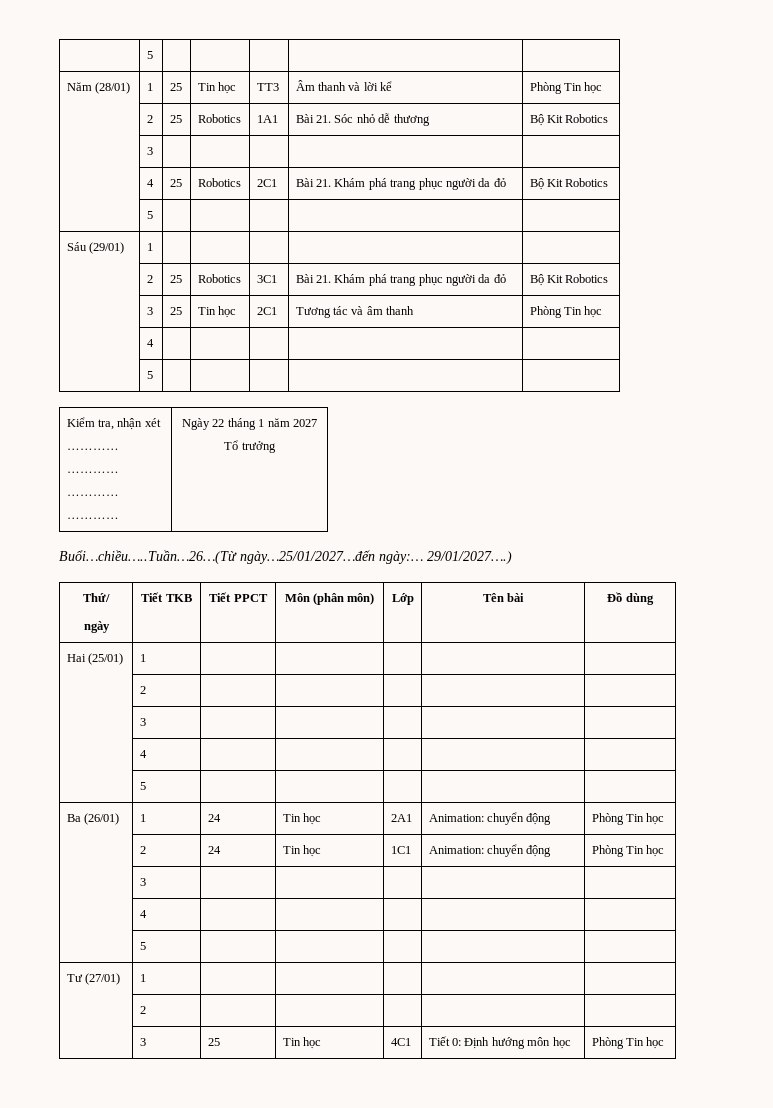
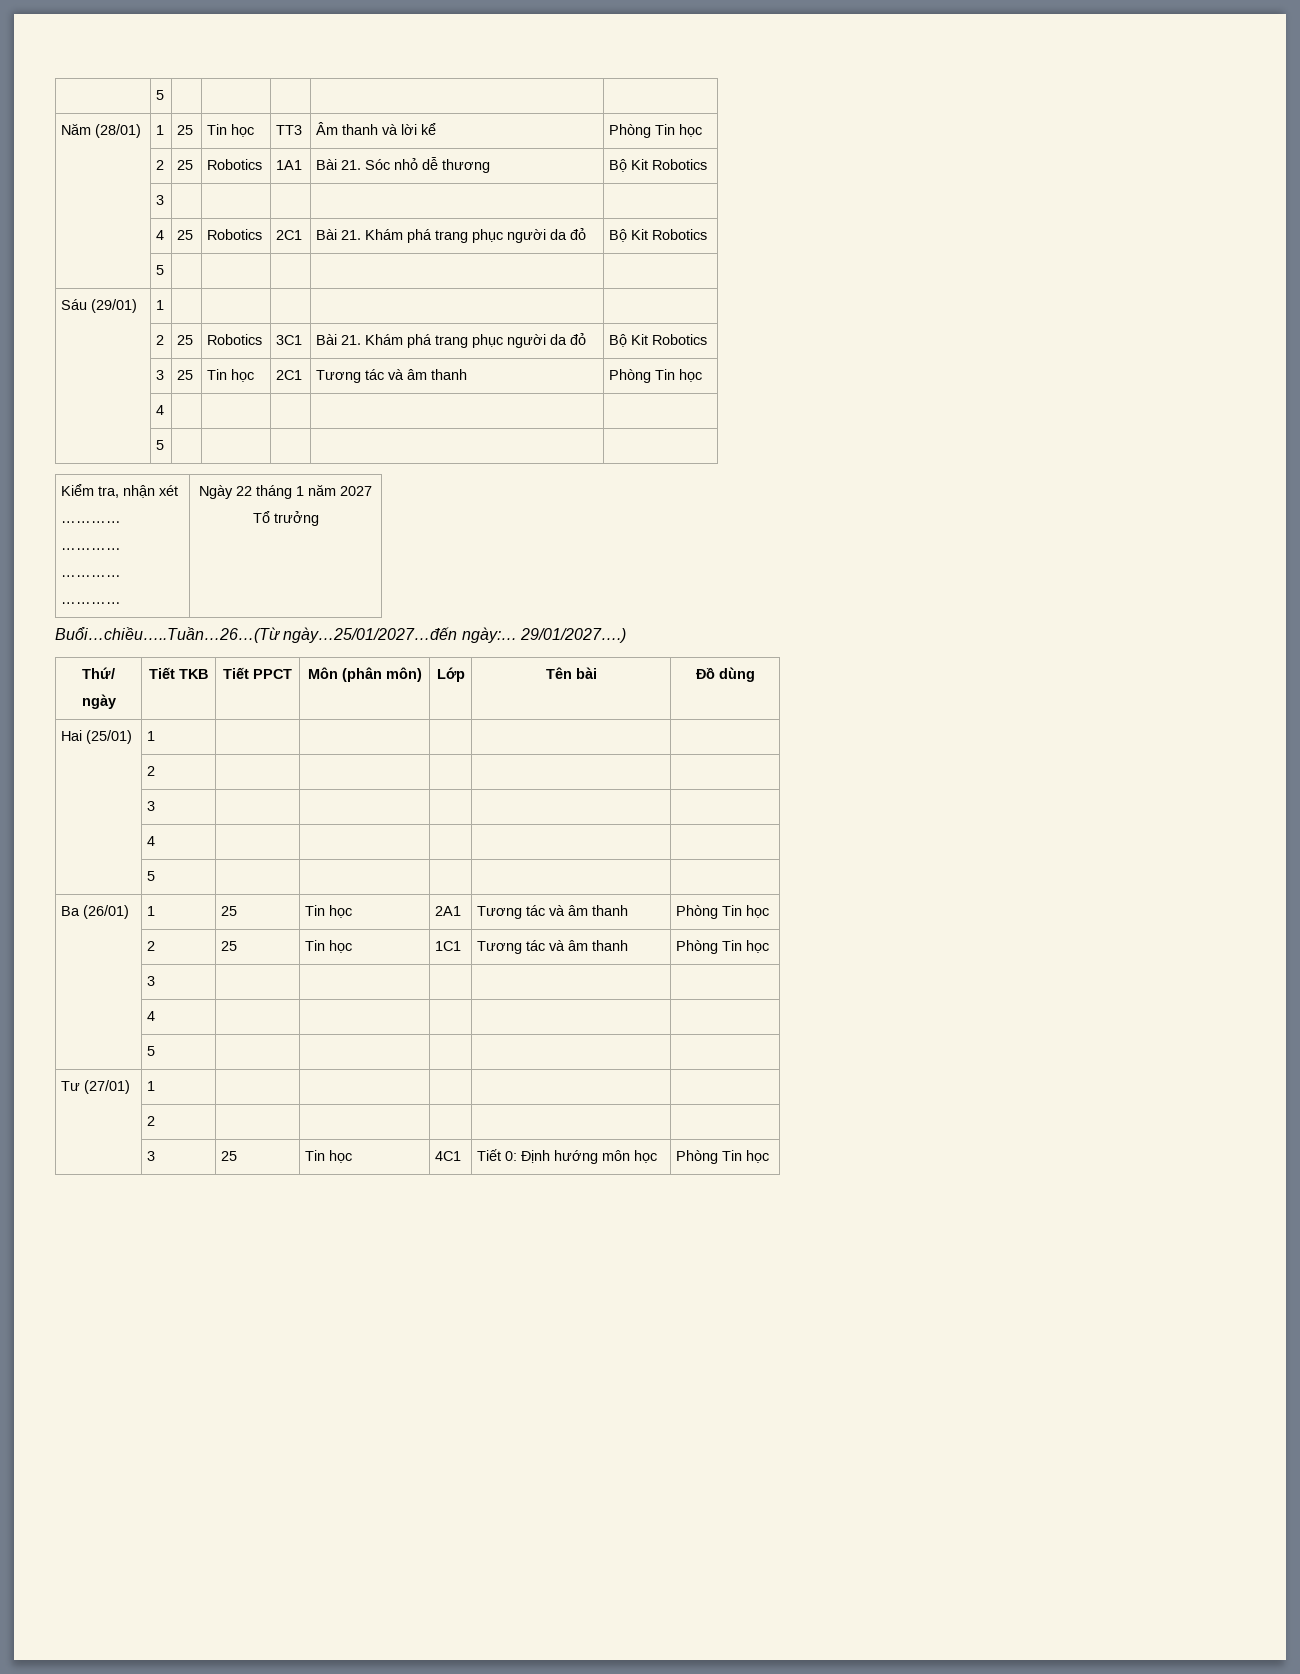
- Ba (26/01) | 1 | 24 | Tin học | 2A1 | Animation: chuyển động | Phòng Tin học
- | 2 | 24 | Tin học | 1C1 | Animation: chuyển động | Phòng Tin học
+ Ba (26/01) | 1 | 25 | Tin học | 2A1 | Tương tác và âm thanh | Phòng Tin học
+ | 2 | 25 | Tin học | 1C1 | Tương tác và âm thanh | Phòng Tin học

